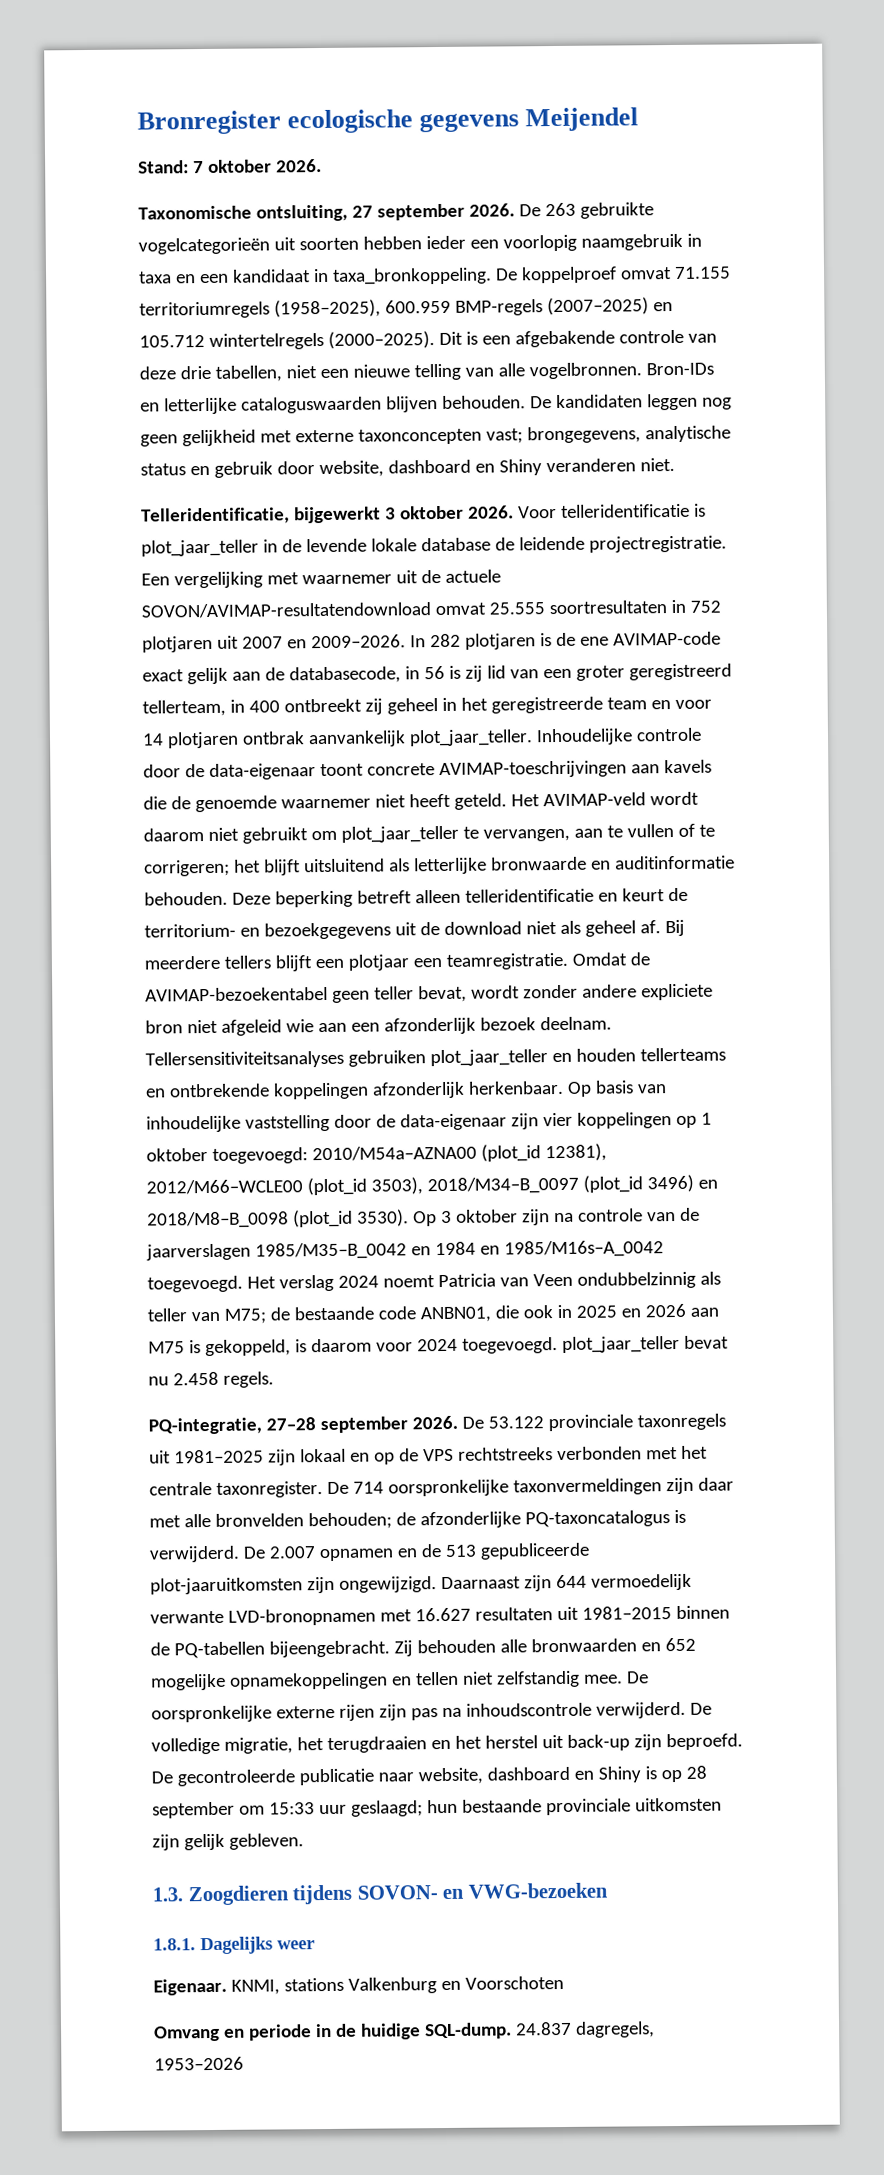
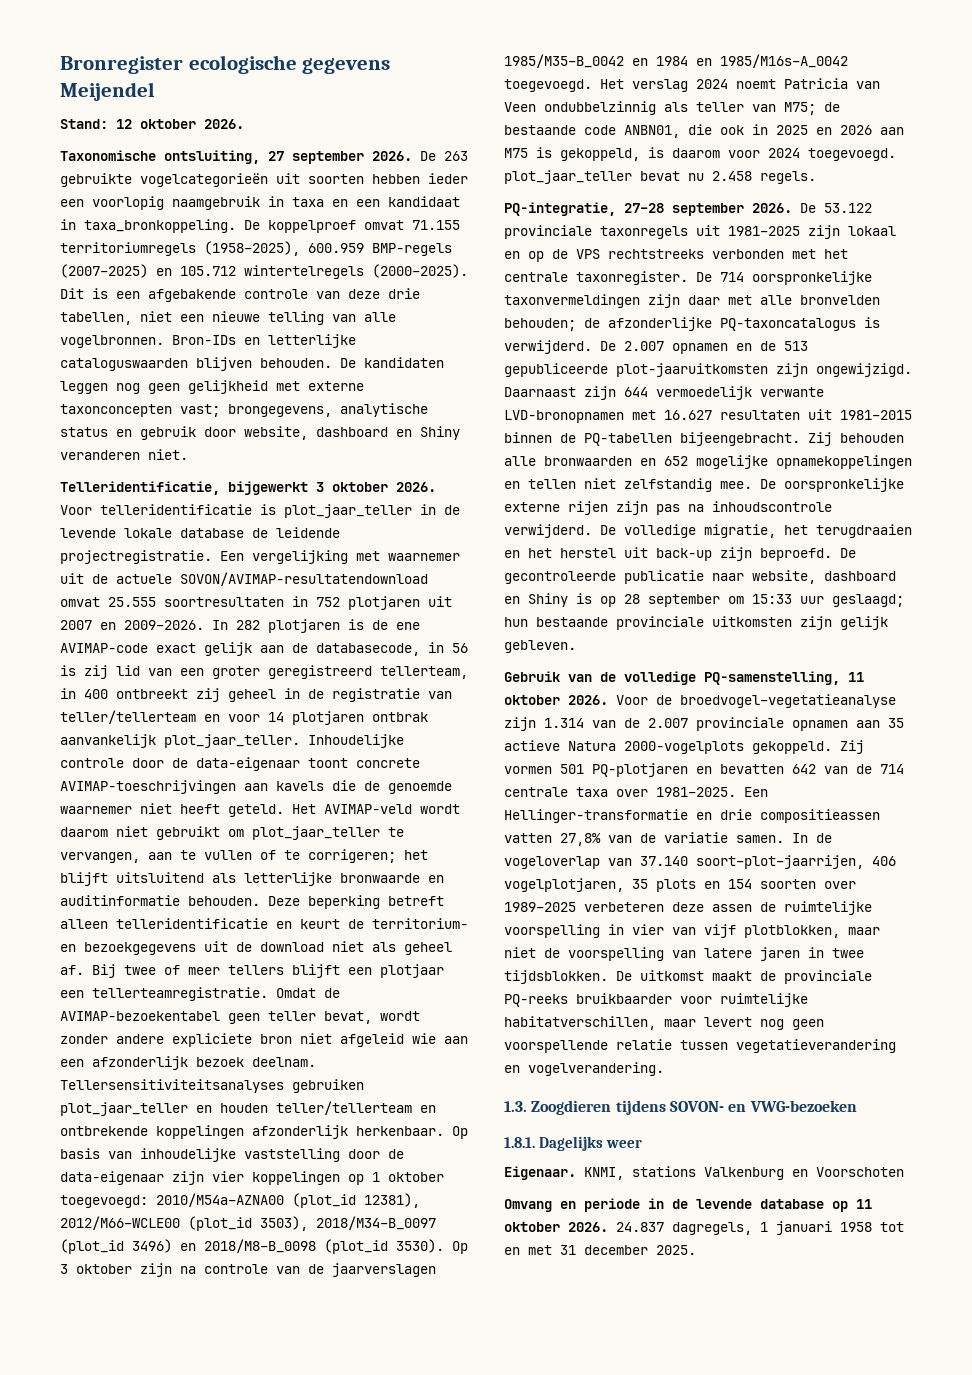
- Stand: 7 oktober 2026.
+ Stand: 12 oktober 2026.
- In 282 plotjaren is de ene AVIMAP-code exact gelijk aan de databasecode, in 56 is zij lid van een groter geregistreerd tellerteam, in 400 ontbreekt zij geheel in het geregistreerde team en voor 14 plotjaren ontbrak aanvankelijk plot_jaar_teller.
+ In 282 plotjaren is de ene AVIMAP-code exact gelijk aan de databasecode, in 56 is zij lid van een groter geregistreerd tellerteam, in 400 ontbreekt zij geheel in de registratie van teller/tellerteam en voor 14 plotjaren ontbrak aanvankelijk plot_jaar_teller.
- Bij meerdere tellers blijft een plotjaar een teamregistratie.
+ Bij twee of meer tellers blijft een plotjaar een tellerteamregistratie.
- Tellersensitiviteitsanalyses gebruiken plot_jaar_teller en houden tellerteams en ontbrekende koppelingen afzonderlijk herkenbaar.
+ Tellersensitiviteitsanalyses gebruiken plot_jaar_teller en houden teller/tellerteam en ontbrekende koppelingen afzonderlijk herkenbaar.
+ Gebruik van de volledige PQ-samenstelling, 11 oktober 2026. Voor de broedvogel–vegetatieanalyse zijn 1.314 van de 2.007 provinciale opnamen aan 35 actieve Natura 2000-vogelplots gekoppeld. Zij vormen 501 PQ-plotjaren en bevatten 642 van de 714 centrale taxa over 1981–2025. Een Hellinger-transformatie en drie compositieassen vatten 27,8% van de variatie samen. In de vogeloverlap van 37.140 soort–plot–jaarrijen, 406 vogelplotjaren, 35 plots en 154 soorten over 1989–2025 verbeteren deze assen de ruimtelijke voorspelling in vier van vijf plotblokken, maar niet de voorspelling van latere jaren in twee tijdsblokken. De uitkomst maakt de provinciale PQ-reeks bruikbaarder voor ruimtelijke habitatverschillen, maar levert nog geen voorspellende relatie tussen vegetatieverandering en vogelverandering.
- Omvang en periode in de huidige SQL-dump. 24.837 dagregels, 1953–2026
+ Omvang en periode in de levende database op 11 oktober 2026. 24.837 dagregels, 1 januari 1958 tot en met 31 december 2025.

